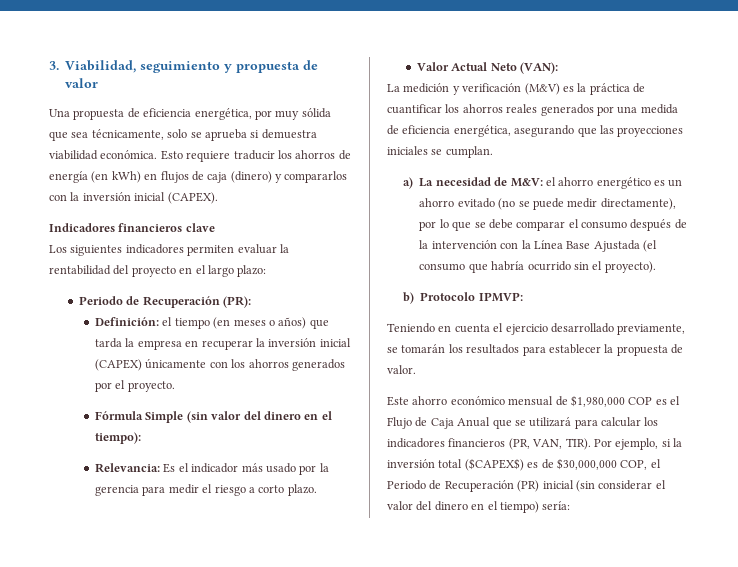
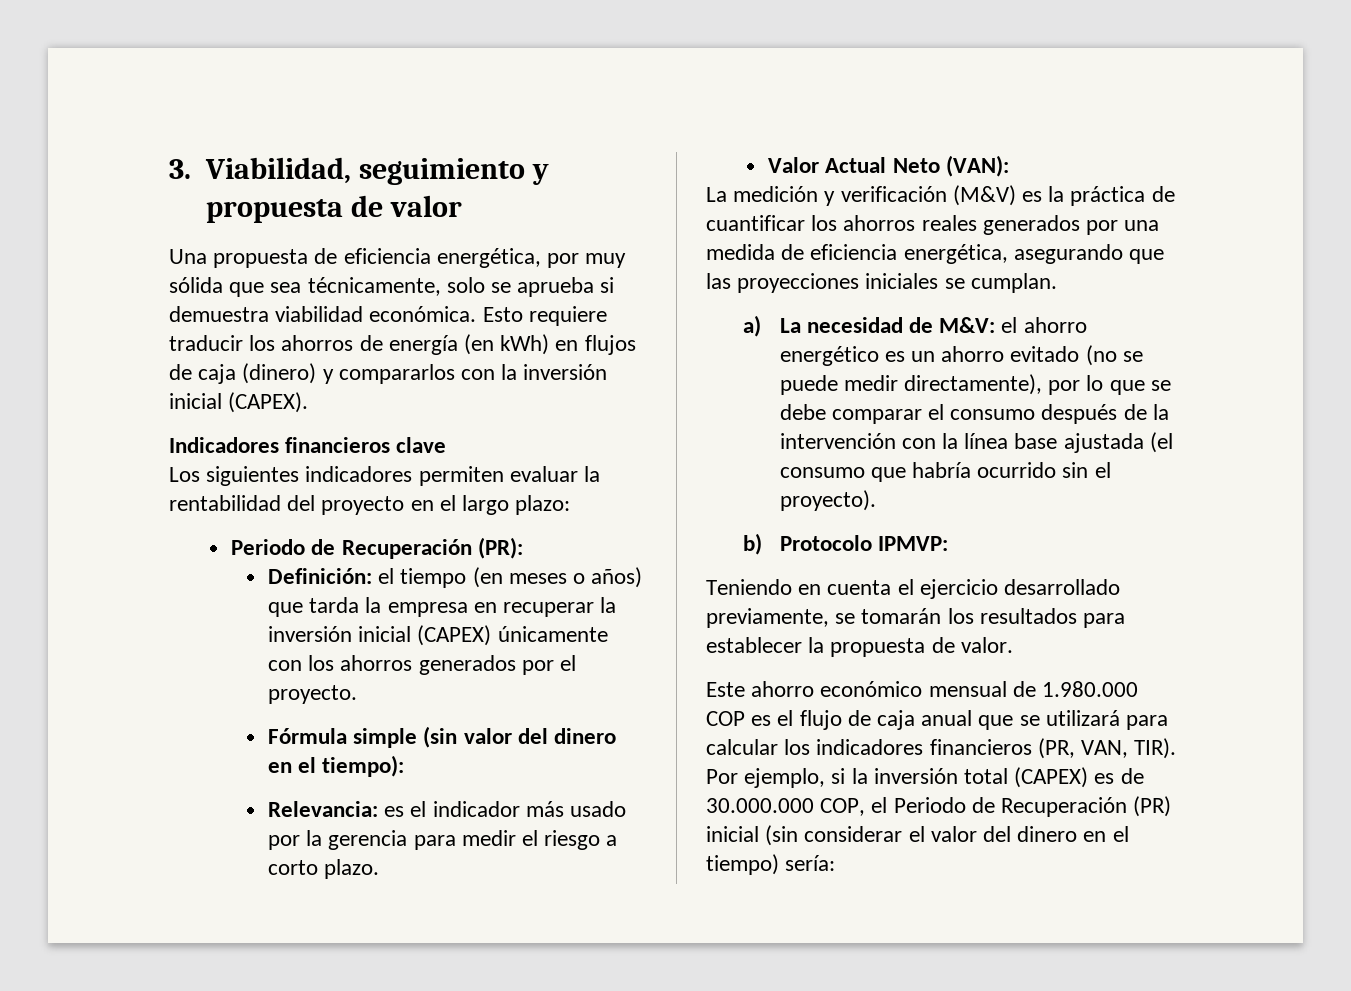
- Fórmula Simple (sin valor del dinero en el tiempo):
+ Fórmula simple (sin valor del dinero en el tiempo):
- Relevancia: Es el indicador más usado por la gerencia para medir el riesgo a corto plazo.
+ Relevancia: es el indicador más usado por la gerencia para medir el riesgo a corto plazo.
- a) La necesidad de M&V: el ahorro energético es un ahorro evitado (no se puede medir directamente), por lo que se debe comparar el consumo después de la intervención con la Línea Base Ajustada (el consumo que habría ocurrido sin el proyecto).
+ a) La necesidad de M&V: el ahorro energético es un ahorro evitado (no se puede medir directamente), por lo que se debe comparar el consumo después de la intervención con la línea base ajustada (el consumo que habría ocurrido sin el proyecto).
- Este ahorro económico mensual de $1,980,000 COP es el Flujo de Caja Anual que se utilizará para calcular los indicadores financieros (PR, VAN, TIR).
+ Este ahorro económico mensual de 1.980.000 COP es el flujo de caja anual que se utilizará para calcular los indicadores financieros (PR, VAN, TIR).
- Por ejemplo, si la inversión total ($CAPEX$) es de $30,000,000 COP, el Periodo de Recuperación (PR) inicial (sin considerar el valor del dinero en el tiempo) sería:
+ Por ejemplo, si la inversión total (CAPEX) es de 30.000.000 COP, el Periodo de Recuperación (PR) inicial (sin considerar el valor del dinero en el tiempo) sería:

